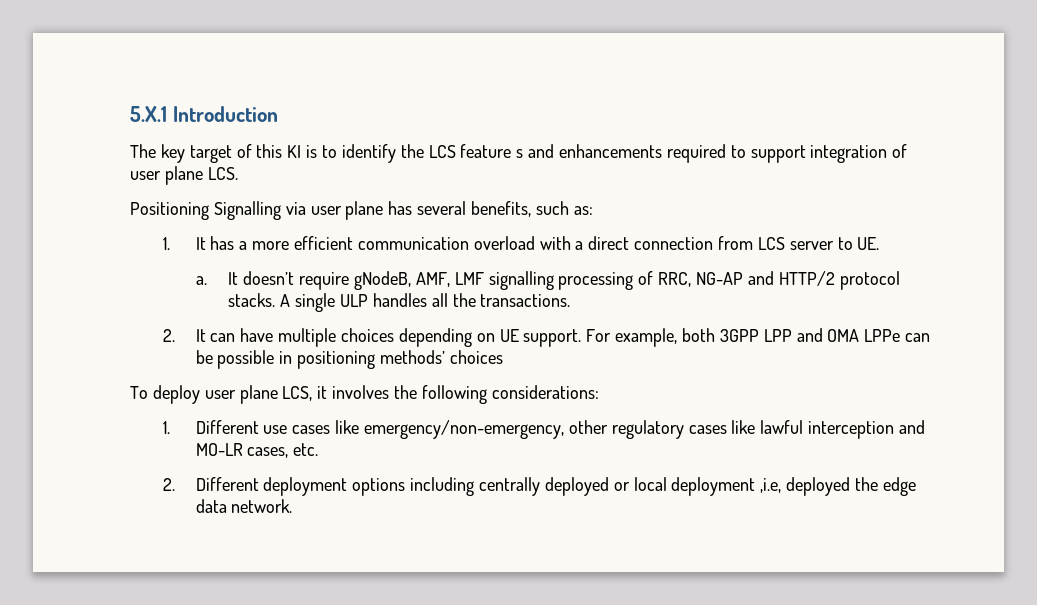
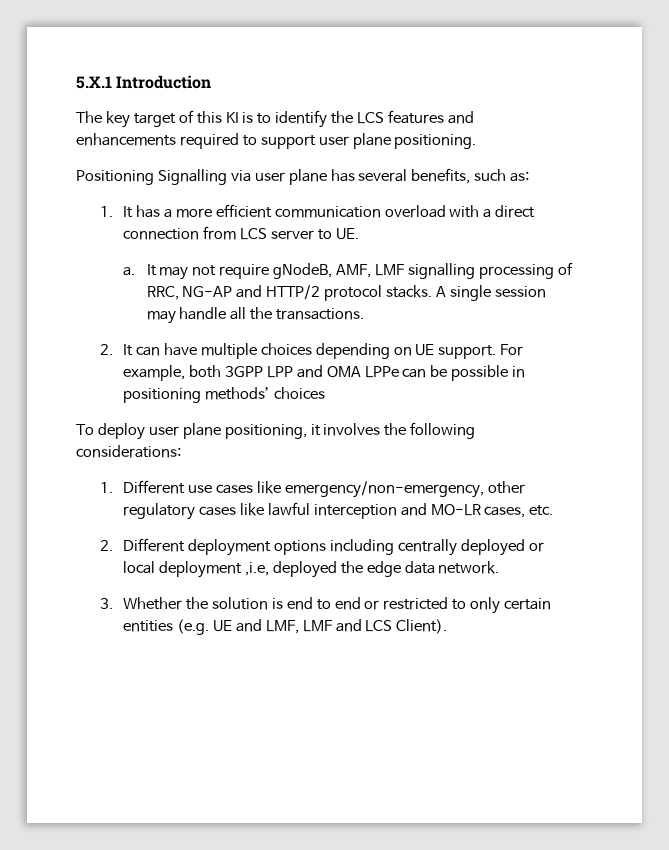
- The key target of this KI is to identify the LCS feature s and enhancements required to support integration of user plane LCS.
+ The key target of this KI is to identify the LCS features and enhancements required to support user plane positioning.
- It doesn’t require gNodeB, AMF, LMF signalling processing of RRC, NG-AP and HTTP/2 protocol stacks.
+ It may not require gNodeB, AMF, LMF signalling processing of RRC, NG-AP and HTTP/2 protocol stacks.
- A single ULP handles all the transactions.
+ A single session may handle all the transactions.
- To deploy user plane LCS, it involves the following considerations:
+ To deploy user plane positioning, it involves the following considerations:
+ 3. Whether the solution is end to end or restricted to only certain entities (e.g. UE and LMF, LMF and LCS Client).

